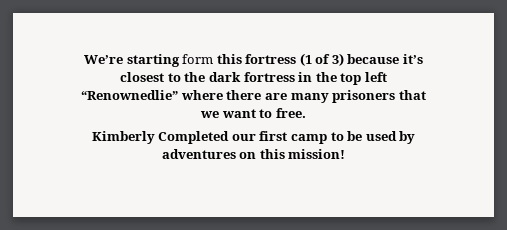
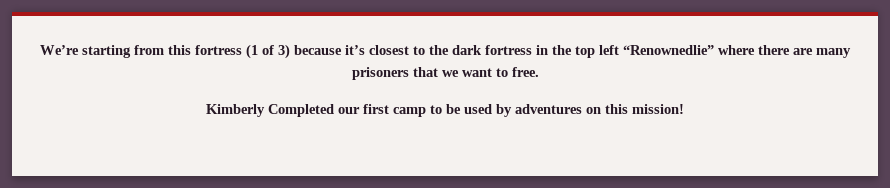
- We’re starting form this fortress (1 of 3) because it’s closest to the dark fortress in the top left “Renownedlie” where there are many prisoners that we want to free.
+ We’re starting from this fortress (1 of 3) because it’s closest to the dark fortress in the top left “Renownedlie” where there are many prisoners that we want to free.

